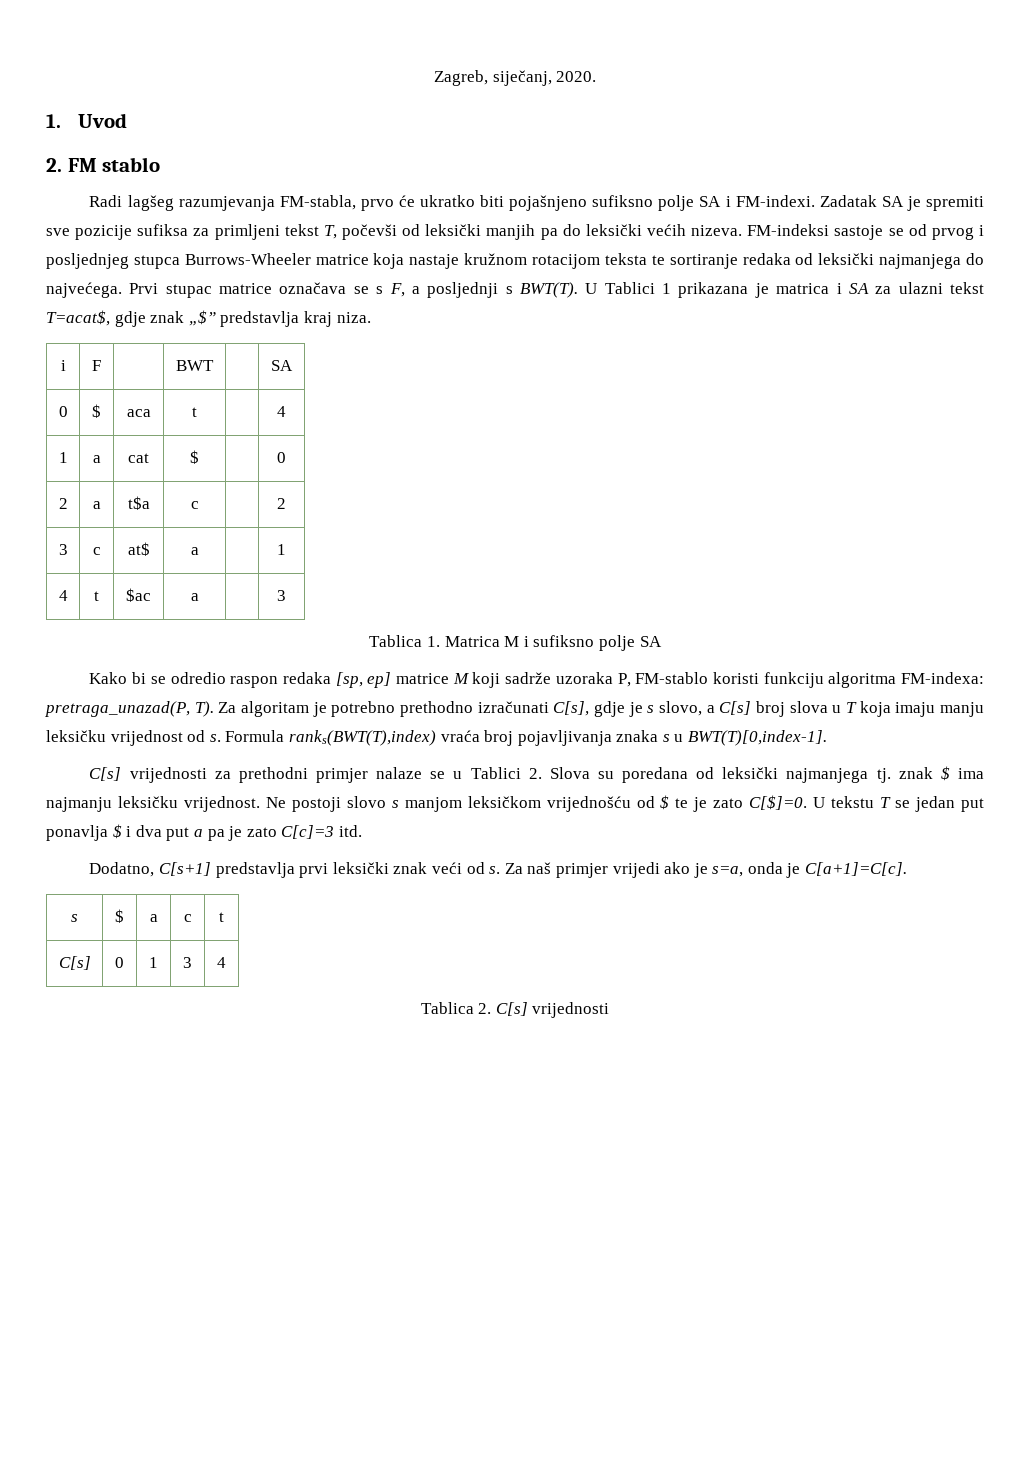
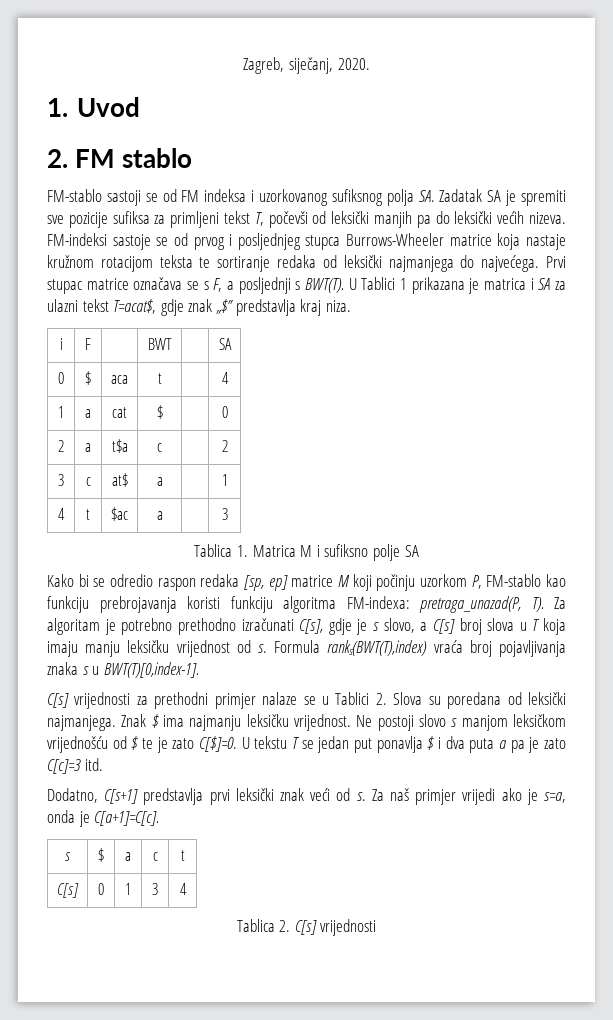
- Radi lagšeg razumjevanja FM-stabla, prvo će ukratko biti pojašnjeno sufiksno polje SA i FM-indexi. Zadatak SA je spremiti sve pozicije sufiksa za primljeni tekst T, počevši od leksički manjih pa do leksički većih nizeva.
+ FM-stablo sastoji se od FM indeksa i uzorkovanog sufiksnog polja SA. Zadatak SA je spremiti sve pozicije sufiksa za primljeni tekst T, počevši od leksički manjih pa do leksički većih nizeva.
- Kako bi se odredio raspon redaka [sp, ep] matrice M koji sadrže uzoraka P, FM-stablo koristi funkciju algoritma FM-indexa: pretraga_unazad(P, T). Za algoritam je potrebno prethodno izračunati C[s], gdje je s slovo, a C[s] broj slova u T koja imaju manju leksičku vrijednost od s.
+ Kako bi se odredio raspon redaka [sp, ep] matrice M koji počinju uzorkom P, FM-stablo kao funkciju prebrojavanja koristi funkciju algoritma FM-indexa: pretraga_unazad(P, T). Za algoritam je potrebno prethodno izračunati C[s], gdje je s slovo, a C[s] broj slova u T koja imaju manju leksičku vrijednost od s.
- C[s] vrijednosti za prethodni primjer nalaze se u Tablici 2. Slova su poredana od leksički najmanjega tj. znak $ ima najmanju leksičku vrijednost.
+ C[s] vrijednosti za prethodni primjer nalaze se u Tablici 2. Slova su poredana od leksički najmanjega. Znak $ ima najmanju leksičku vrijednost.
- U tekstu T se jedan put ponavlja $ i dva put a pa je zato C[c]=3 itd.
+ U tekstu T se jedan put ponavlja $ i dva puta a pa je zato C[c]=3 itd.

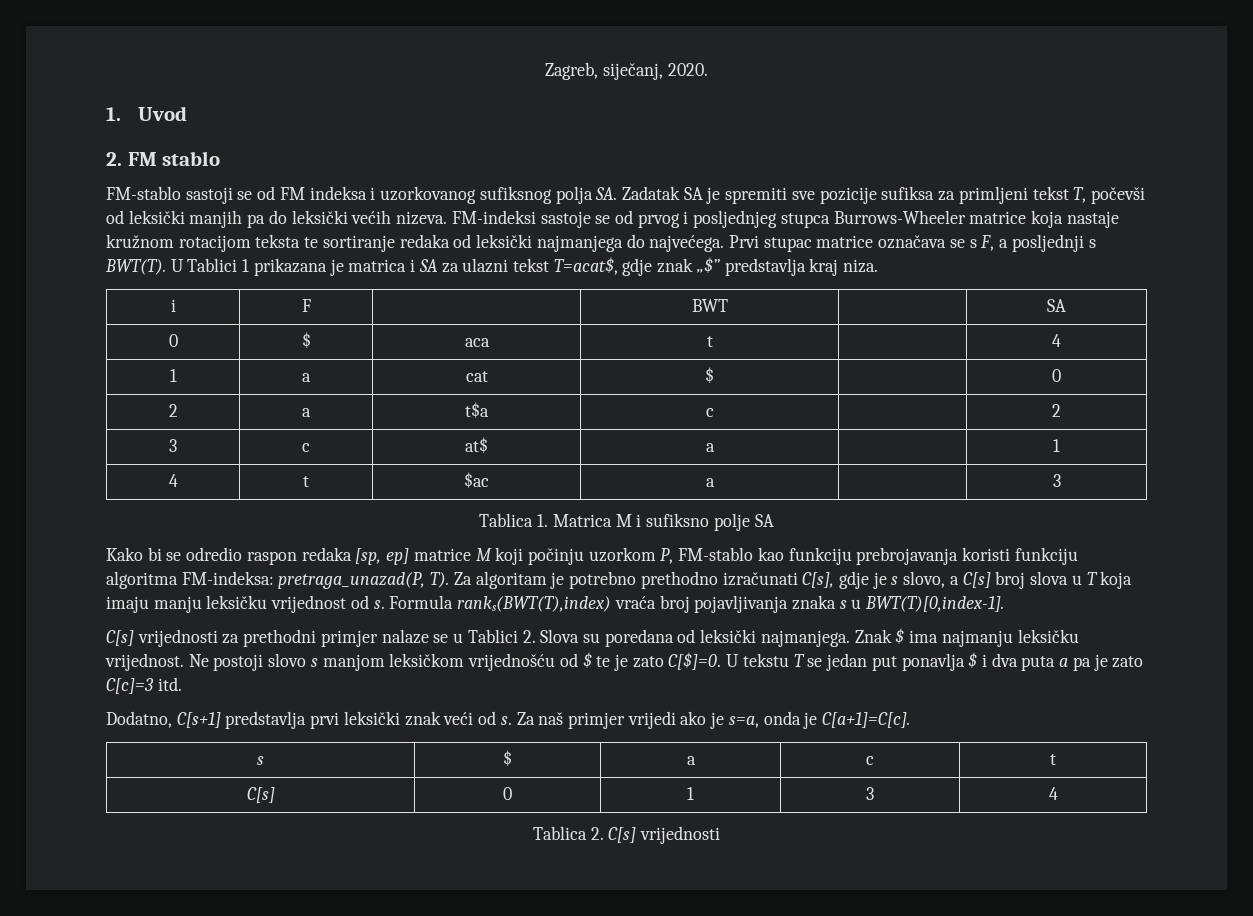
- Kako bi se odredio raspon redaka [sp, ep] matrice M koji počinju uzorkom P, FM-stablo kao funkciju prebrojavanja koristi funkciju algoritma FM-indexa: pretraga_unazad(P, T). Za algoritam je potrebno prethodno izračunati C[s], gdje je s slovo, a C[s] broj slova u T koja imaju manju leksičku vrijednost od s.
+ Kako bi se odredio raspon redaka [sp, ep] matrice M koji počinju uzorkom P, FM-stablo kao funkciju prebrojavanja koristi funkciju algoritma FM-indeksa: pretraga_unazad(P, T). Za algoritam je potrebno prethodno izračunati C[s], gdje je s slovo, a C[s] broj slova u T koja imaju manju leksičku vrijednost od s.

